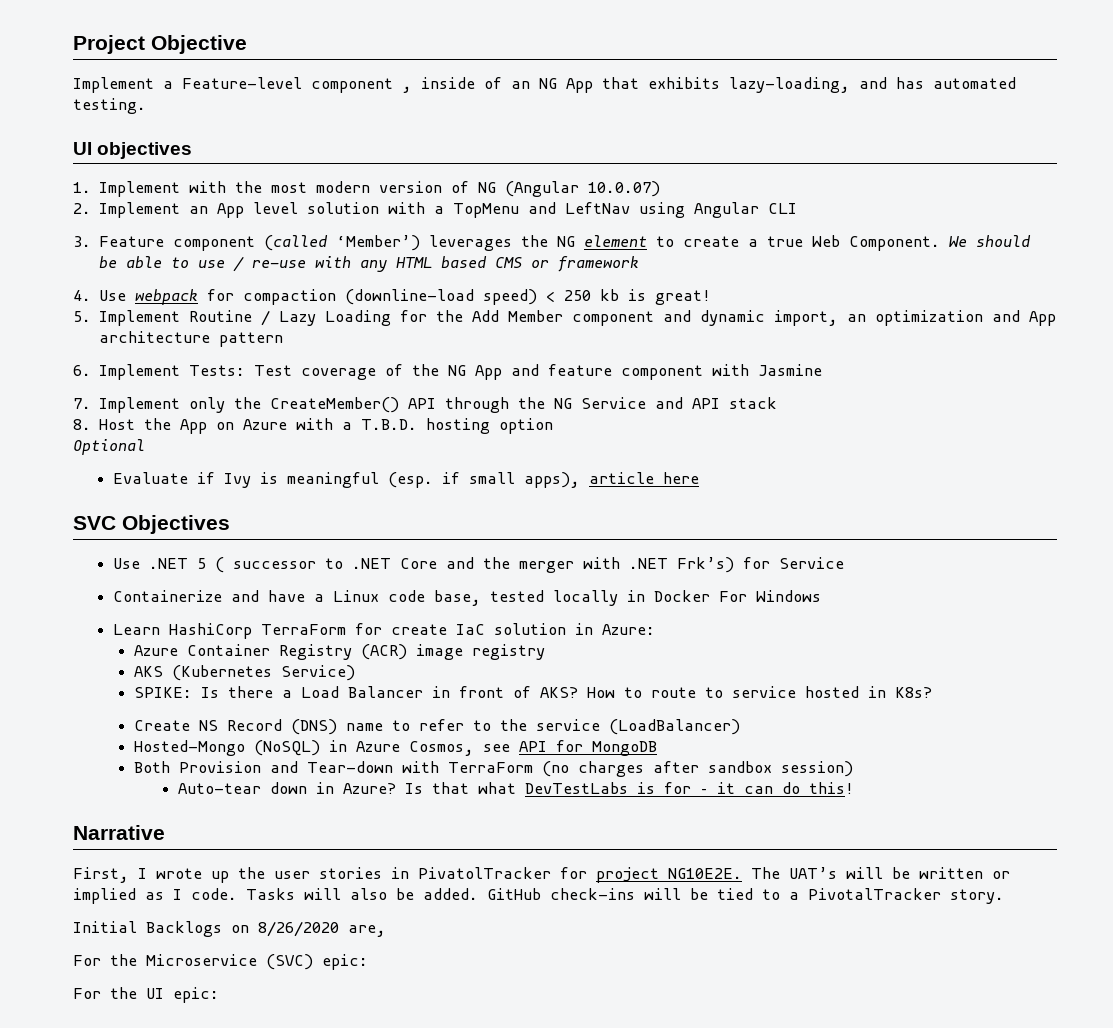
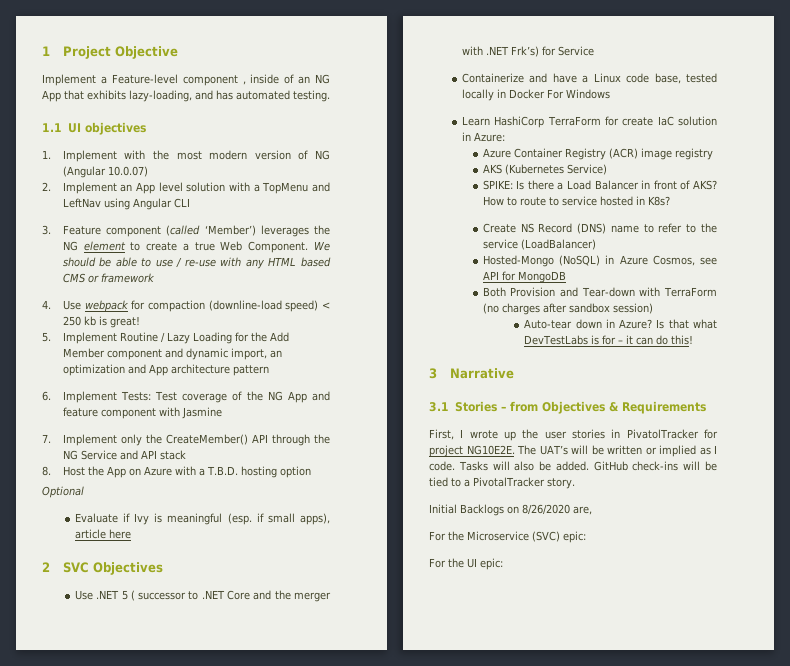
- Project Objective
+ 1 Project Objective
- UI objectives
+ 1.1 UI objectives
- SVC Objectives
+ 2 SVC Objectives
- Narrative
+ 3 Narrative
+ 3.1 Stories – from Objectives & Requirements

